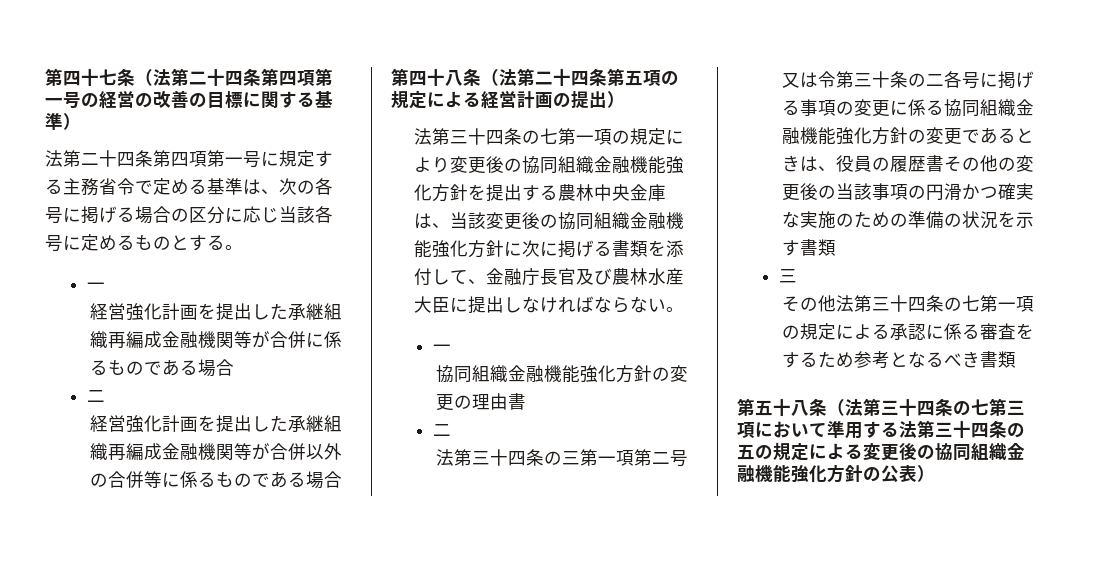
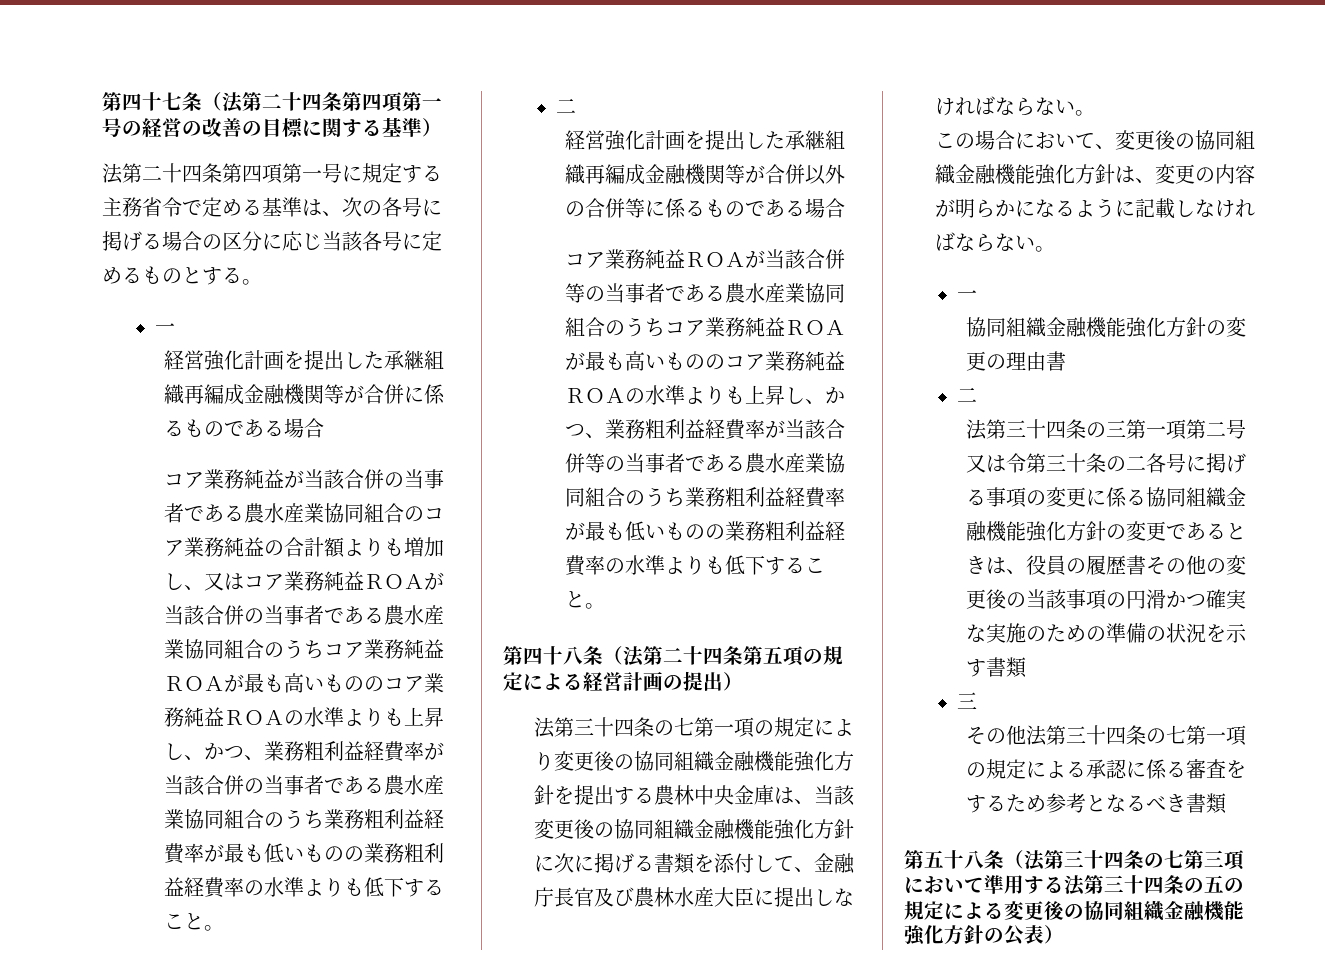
+ コア業務純益が当該合併の当事者である農水産業協同組合のコア業務純益の合計額よりも増加し、又はコア業務純益ＲＯＡが当該合併の当事者である農水産業協同組合のうちコア業務純益ＲＯＡが最も高いもののコア業務純益ＲＯＡの水準よりも上昇し、かつ、業務粗利益経費率が当該合併の当事者である農水産業協同組合のうち業務粗利益経費率が最も低いものの業務粗利益経費率の水準よりも低下すること。
+ コア業務純益ＲＯＡが当該合併等の当事者である農水産業協同組合のうちコア業務純益ＲＯＡが最も高いもののコア業務純益ＲＯＡの水準よりも上昇し、かつ、業務粗利益経費率が当該合併等の当事者である農水産業協同組合のうち業務粗利益経費率が最も低いものの業務粗利益経費率の水準よりも低下すること。
+ この場合において、変更後の協同組織金融機能強化方針は、変更の内容が明らかになるように記載しなければならない。

